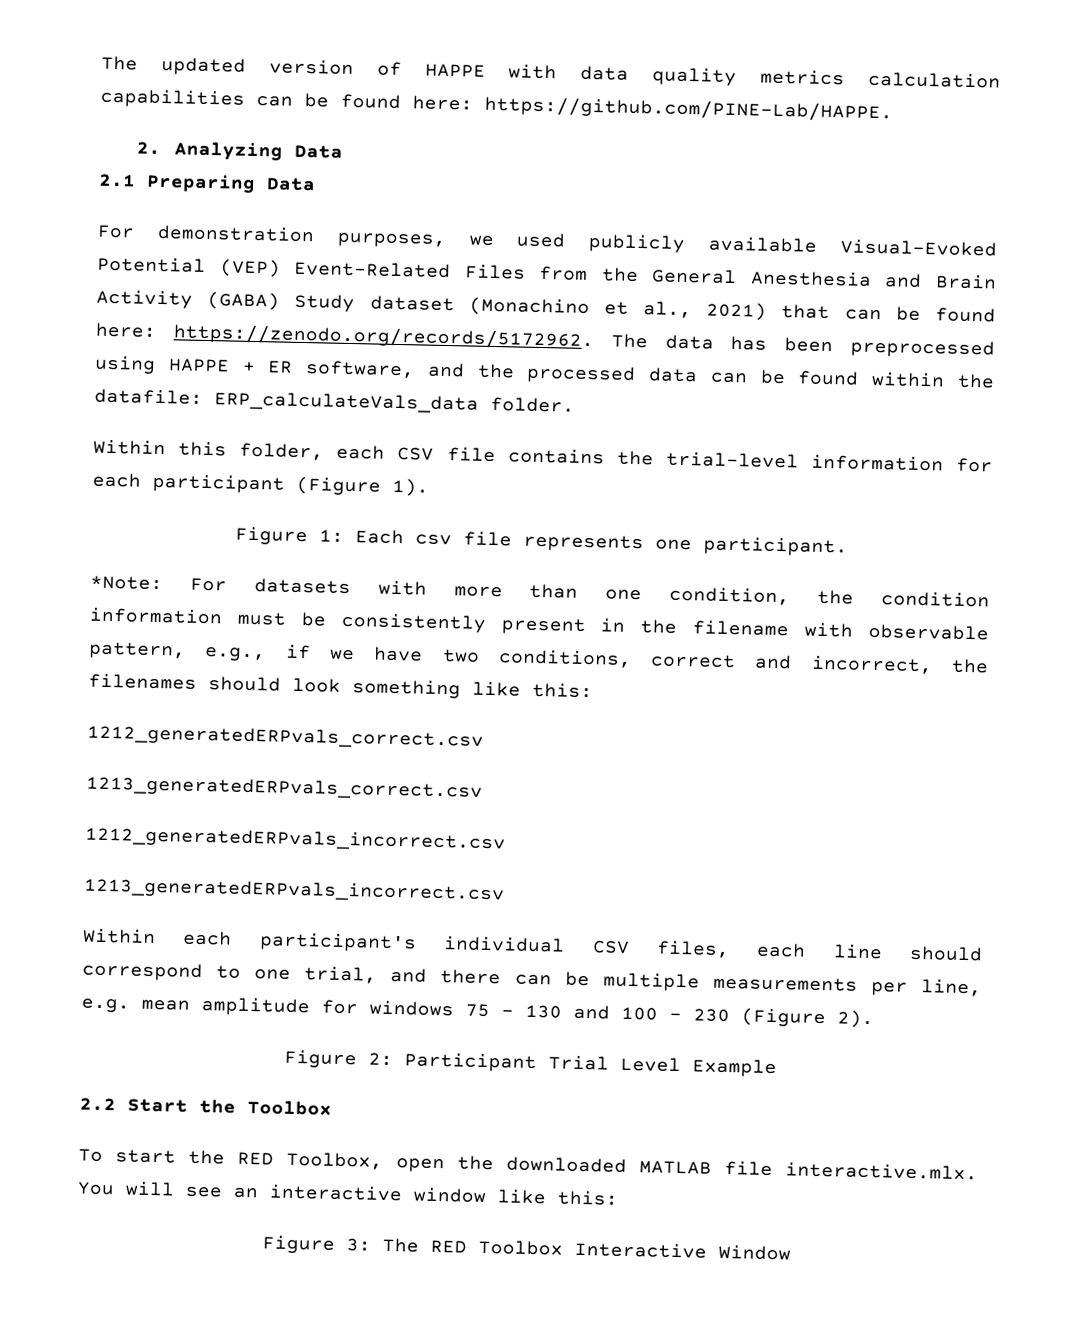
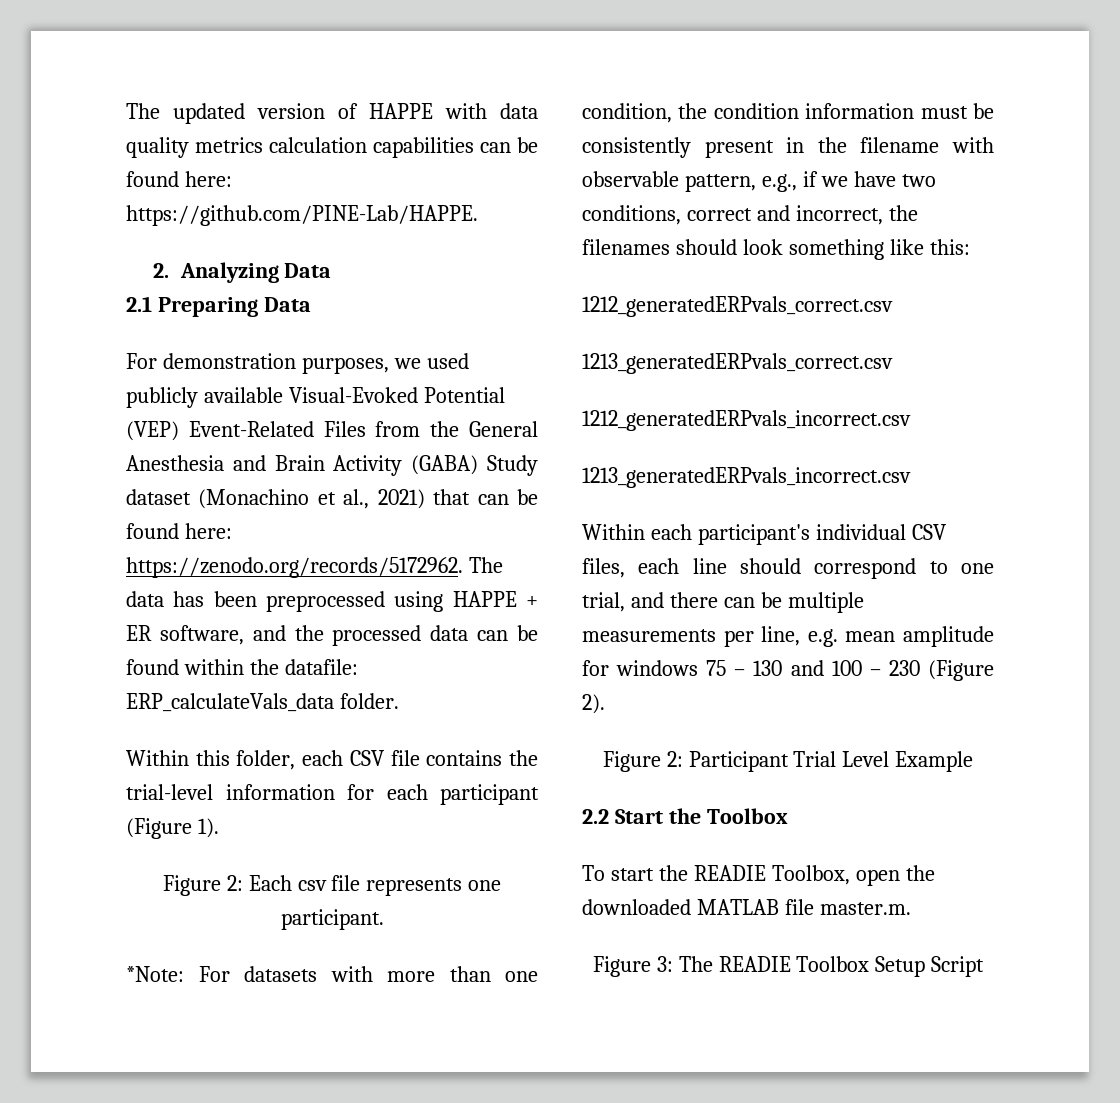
- Figure 1: Each csv file represents one participant.
+ Figure 2: Each csv file represents one participant.
- To start the RED Toolbox, open the downloaded MATLAB file interactive.mlx. You will see an interactive window like this:
+ To start the READIE Toolbox, open the downloaded MATLAB file master.m.
- Figure 3: The RED Toolbox Interactive Window
+ Figure 3: The READIE Toolbox Setup Script

